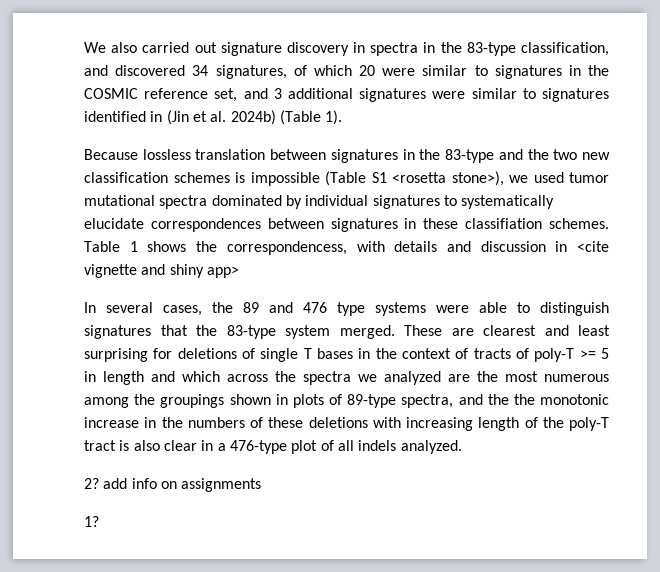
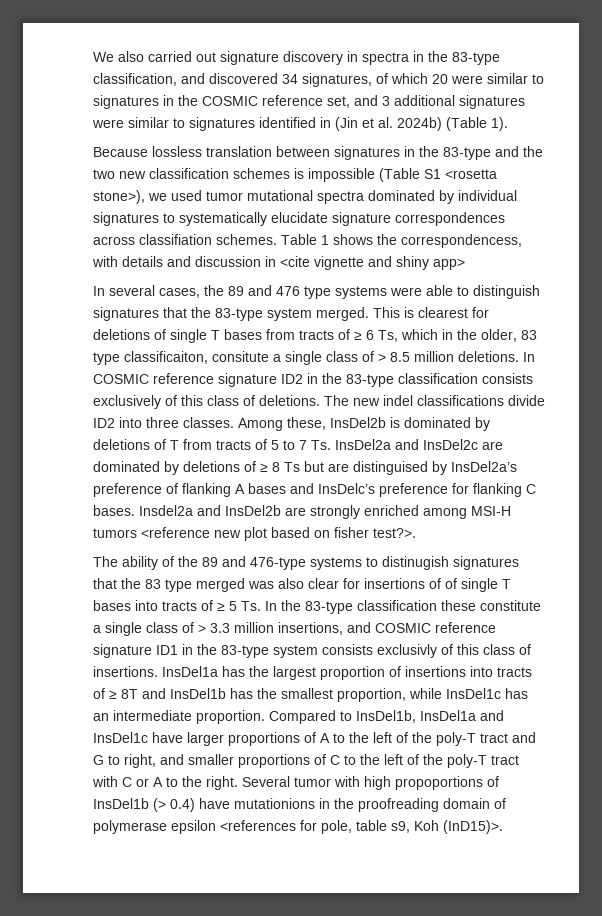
- Because lossless translation between signatures in the 83-type and the two new classification schemes is impossible (Table S1 <rosetta stone>), we used tumor mutational spectra dominated by individual signatures to systematically elucidate correspondences between signatures in these classifiation schemes.
+ Because lossless translation between signatures in the 83-type and the two new classification schemes is impossible (Table S1 <rosetta stone>), we used tumor mutational spectra dominated by individual signatures to systematically elucidate signature correspondences across classifiation schemes.
- These are clearest and least surprising for deletions of single T bases in the context of tracts of poly-T >= 5 in length and which across the spectra we analyzed are the most numerous among the groupings shown in plots of 89-type spectra, and the the monotonic increase in the numbers of these deletions with increasing length of the poly-T tract is also clear in a 476-type plot of all indels analyzed.
- 2? add info on assignments
- 1?
+ This is clearest for deletions of single T bases from tracts of ≥ 6 Ts, which in the older, 83 type classificaiton, consitute a single class of > 8.5 million deletions. In COSMIC reference signature ID2 in the 83-type classification consists exclusively of this class of deletions. The new indel classifications divide ID2 into three classes. Among these, InsDel2b is dominated by deletions of T from tracts of 5 to 7 Ts. InsDel2a and InsDel2c are dominated by deletions of ≥ 8 Ts but are distinguised by InsDel2a’s preference of flanking A bases and InsDelc’s preference for flanking C bases. Insdel2a and InsDel2b are strongly enriched among MSI-H tumors <reference new plot based on fisher test?>.
+ The ability of the 89 and 476-type systems to distinugish signatures that the 83 type merged was also clear for insertions of of single T bases into tracts of ≥ 5 Ts. In the 83-type classification these constitute a single class of > 3.3 million insertions, and COSMIC reference signature ID1 in the 83-type system consists exclusivly of this class of insertions. InsDel1a has the largest proportion of insertions into tracts of ≥ 8T and InsDel1b has the smallest proportion, while InsDel1c has an intermediate proportion. Compared to InsDel1b, InsDel1a and InsDel1c have larger proportions of A to the left of the poly-T tract and G to right, and smaller proportions of C to the left of the poly-T tract with C or A to the right. Several tumor with high propoportions of InsDel1b (> 0.4) have mutationions in the proofreading domain of polymerase epsilon <references for pole, table s9, Koh (InD15)>.

